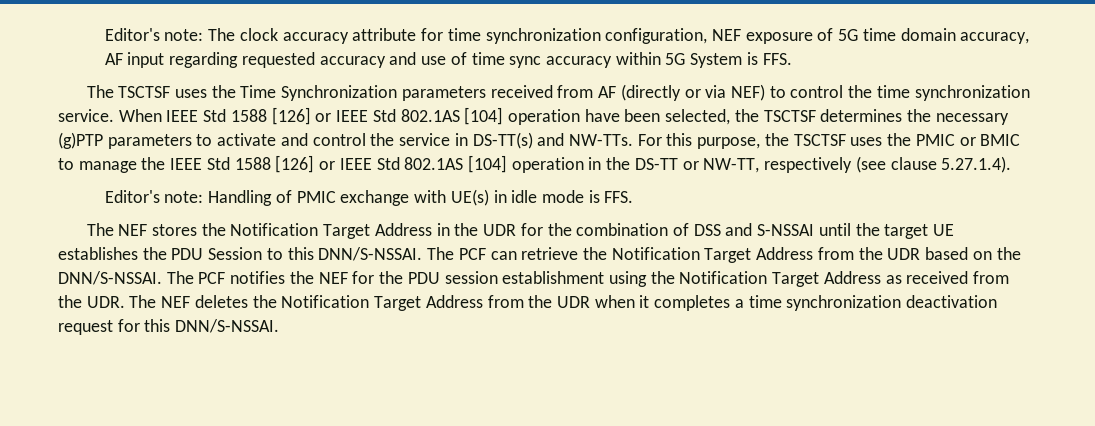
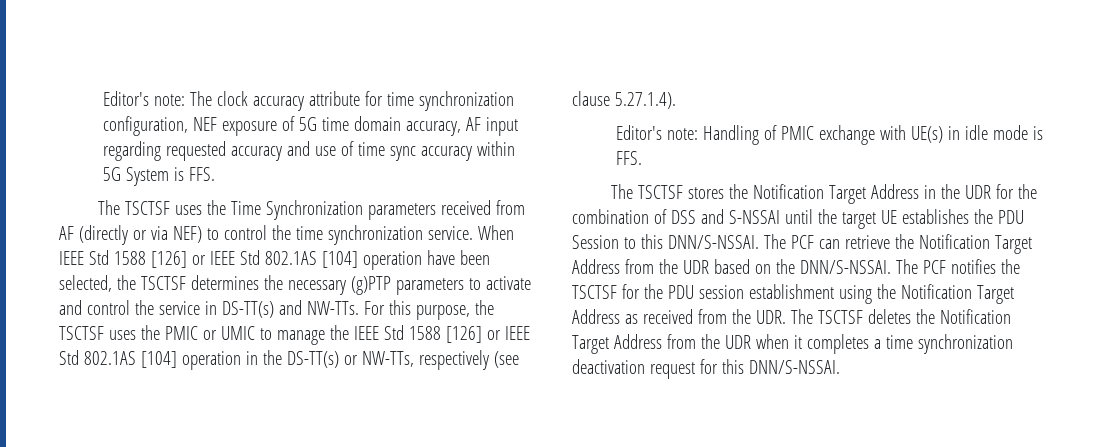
- For this purpose, the TSCTSF uses the PMIC or BMIC to manage the IEEE Std 1588 [126] or IEEE Std 802.1AS [104] operation in the DS-TT or NW-TT, respectively (see clause 5.27.1.4).
+ For this purpose, the TSCTSF uses the PMIC or UMIC to manage the IEEE Std 1588 [126] or IEEE Std 802.1AS [104] operation in the DS-TT(s) or NW-TTs, respectively (see clause 5.27.1.4).
- The NEF stores the Notification Target Address in the UDR for the combination of DSS and S-NSSAI until the target UE establishes the PDU Session to this DNN/S-NSSAI.
+ The TSCTSF stores the Notification Target Address in the UDR for the combination of DSS and S-NSSAI until the target UE establishes the PDU Session to this DNN/S-NSSAI.
- The PCF notifies the NEF for the PDU session establishment using the Notification Target Address as received from the UDR. The NEF deletes the Notification Target Address from the UDR when it completes a time synchronization deactivation request for this DNN/S-NSSAI.
+ The PCF notifies the TSCTSF for the PDU session establishment using the Notification Target Address as received from the UDR. The TSCTSF deletes the Notification Target Address from the UDR when it completes a time synchronization deactivation request for this DNN/S-NSSAI.

